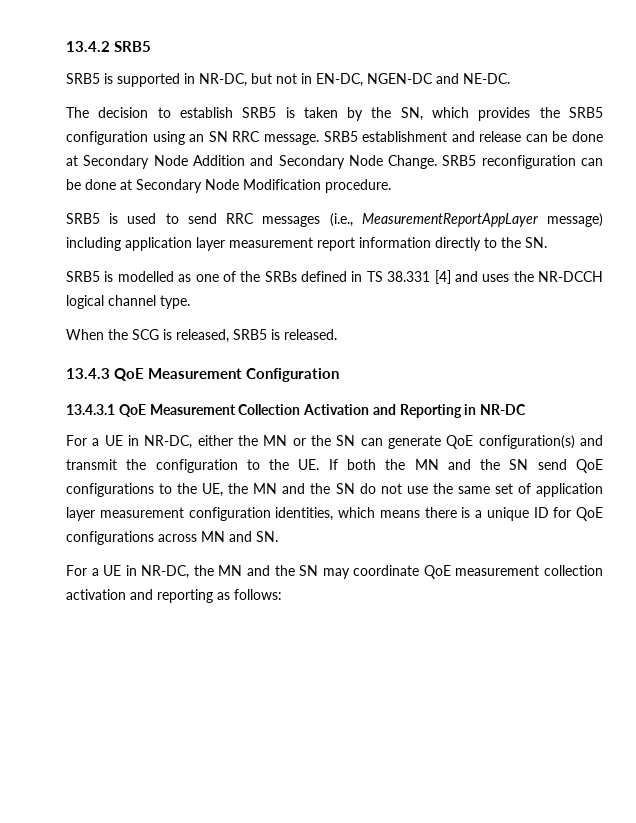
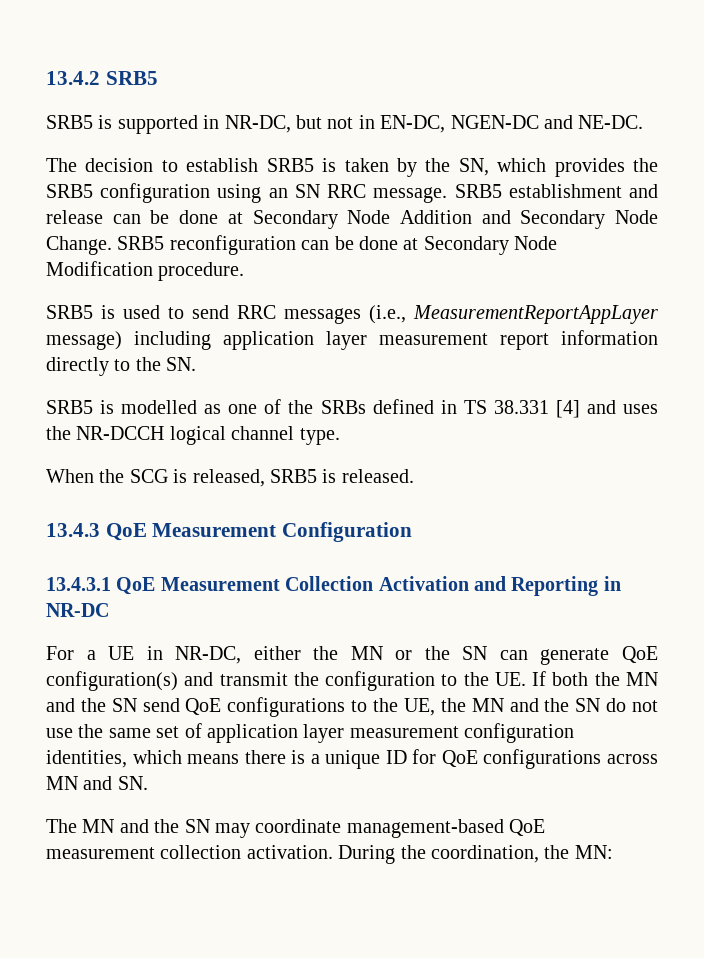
- For a UE in NR-DC, the MN and the SN may coordinate QoE measurement collection activation and reporting as follows:
+ The MN and the SN may coordinate management-based QoE measurement collection activation. During the coordination, the MN:

